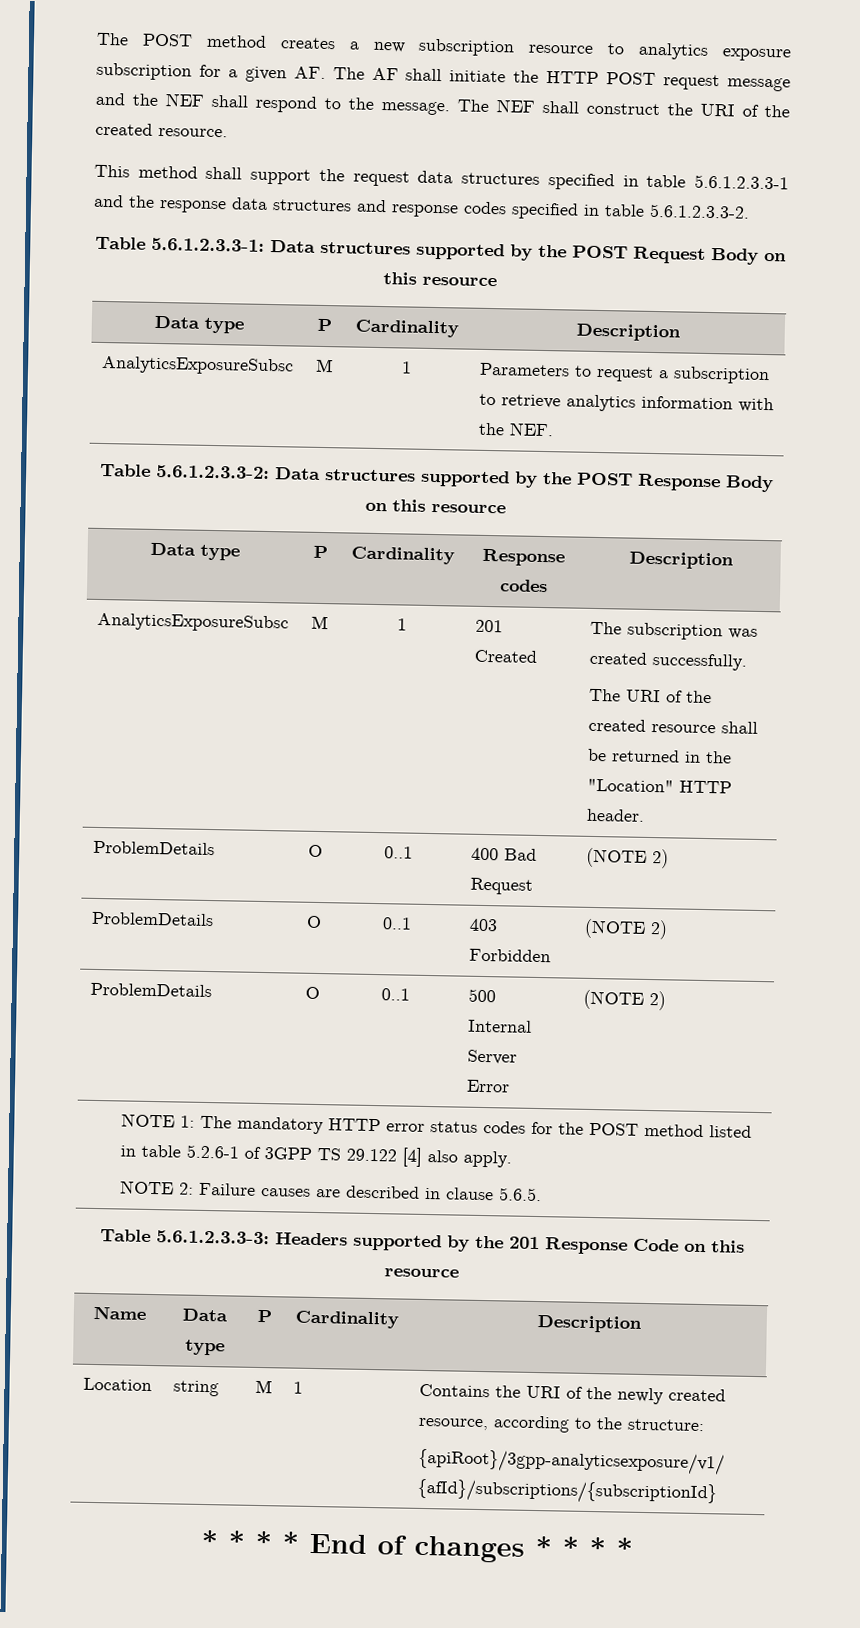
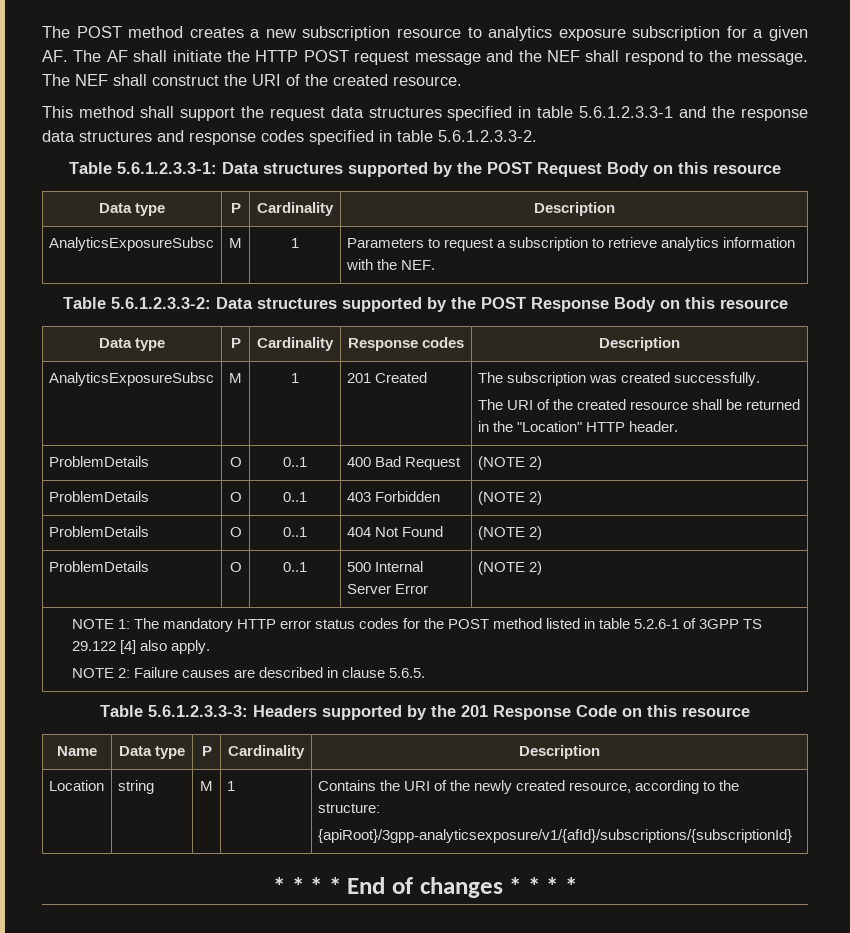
+ ProblemDetails | O | 0..1 | 404 Not Found | (NOTE 2)

